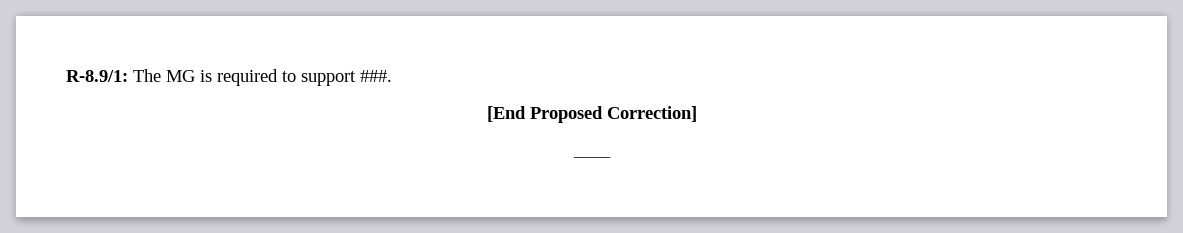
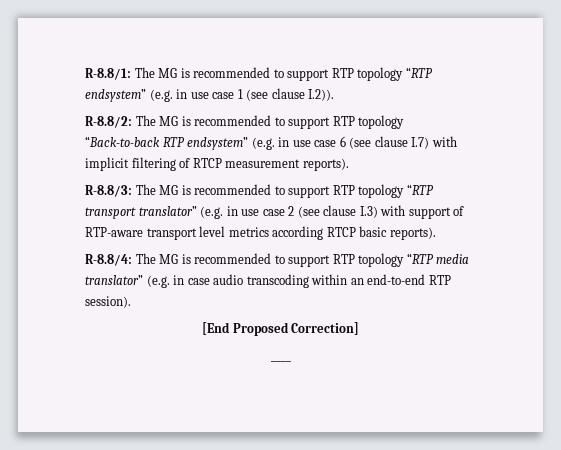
- R-8.9/1: The MG is required to support ###.
+ R-8.8/1: The MG is recommended to support RTP topology “RTP endsystem” (e.g. in use case 1 (see clause I.2)).
+ R-8.8/2: The MG is recommended to support RTP topology “Back-to-back RTP endsystem” (e.g. in use case 6 (see clause I.7) with implicit filtering of RTCP measurement reports).
+ R-8.8/3: The MG is recommended to support RTP topology “RTP transport translator” (e.g. in use case 2 (see clause I.3) with support of RTP-aware transport level metrics according RTCP basic reports).
+ R-8.8/4: The MG is recommended to support RTP topology “RTP media translator” (e.g. in case audio transcoding within an end-to-end RTP session).

